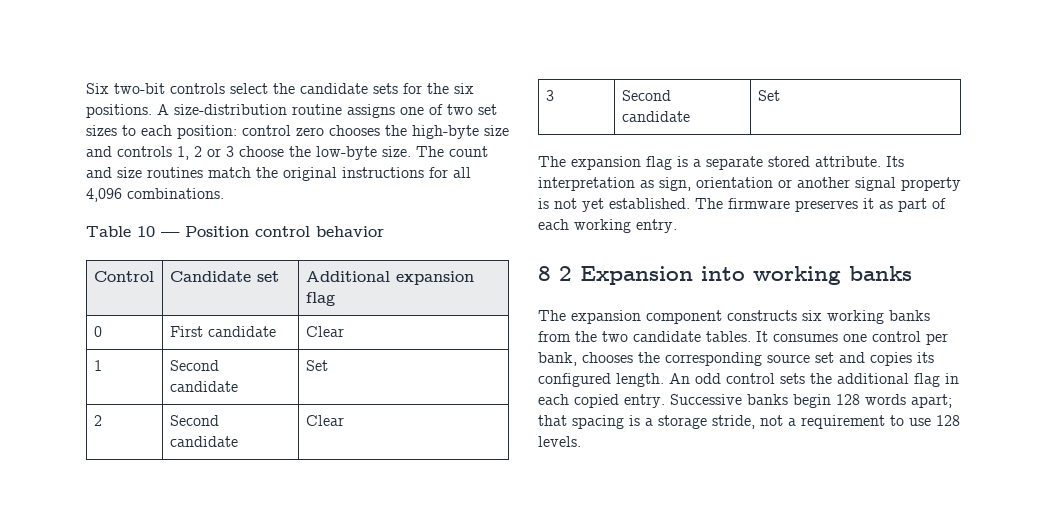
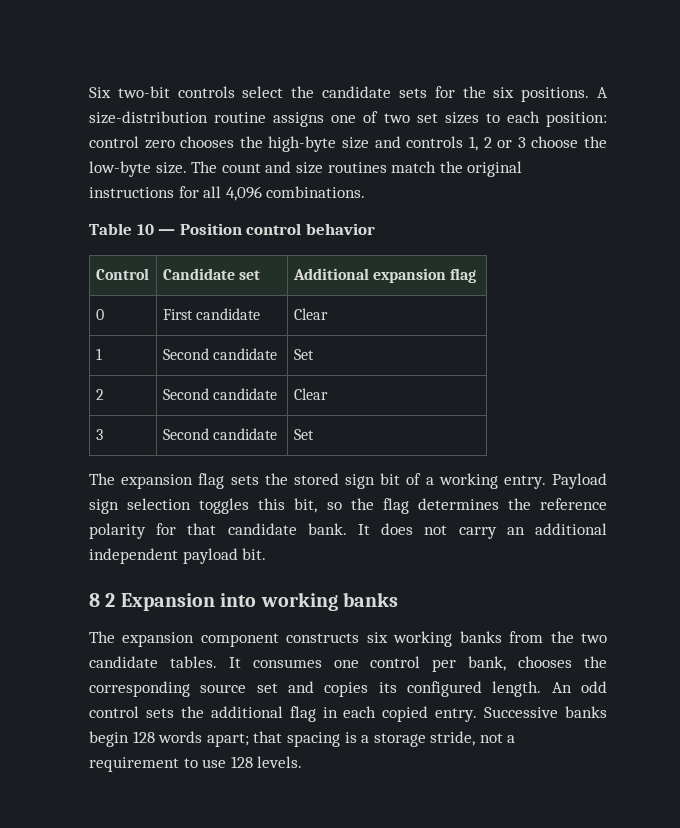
- The expansion flag is a separate stored attribute. Its interpretation as sign, orientation or another signal property is not yet established. The firmware preserves it as part of each working entry.
+ The expansion flag sets the stored sign bit of a working entry. Payload sign selection toggles this bit, so the flag determines the reference polarity for that candidate bank. It does not carry an additional independent payload bit.

